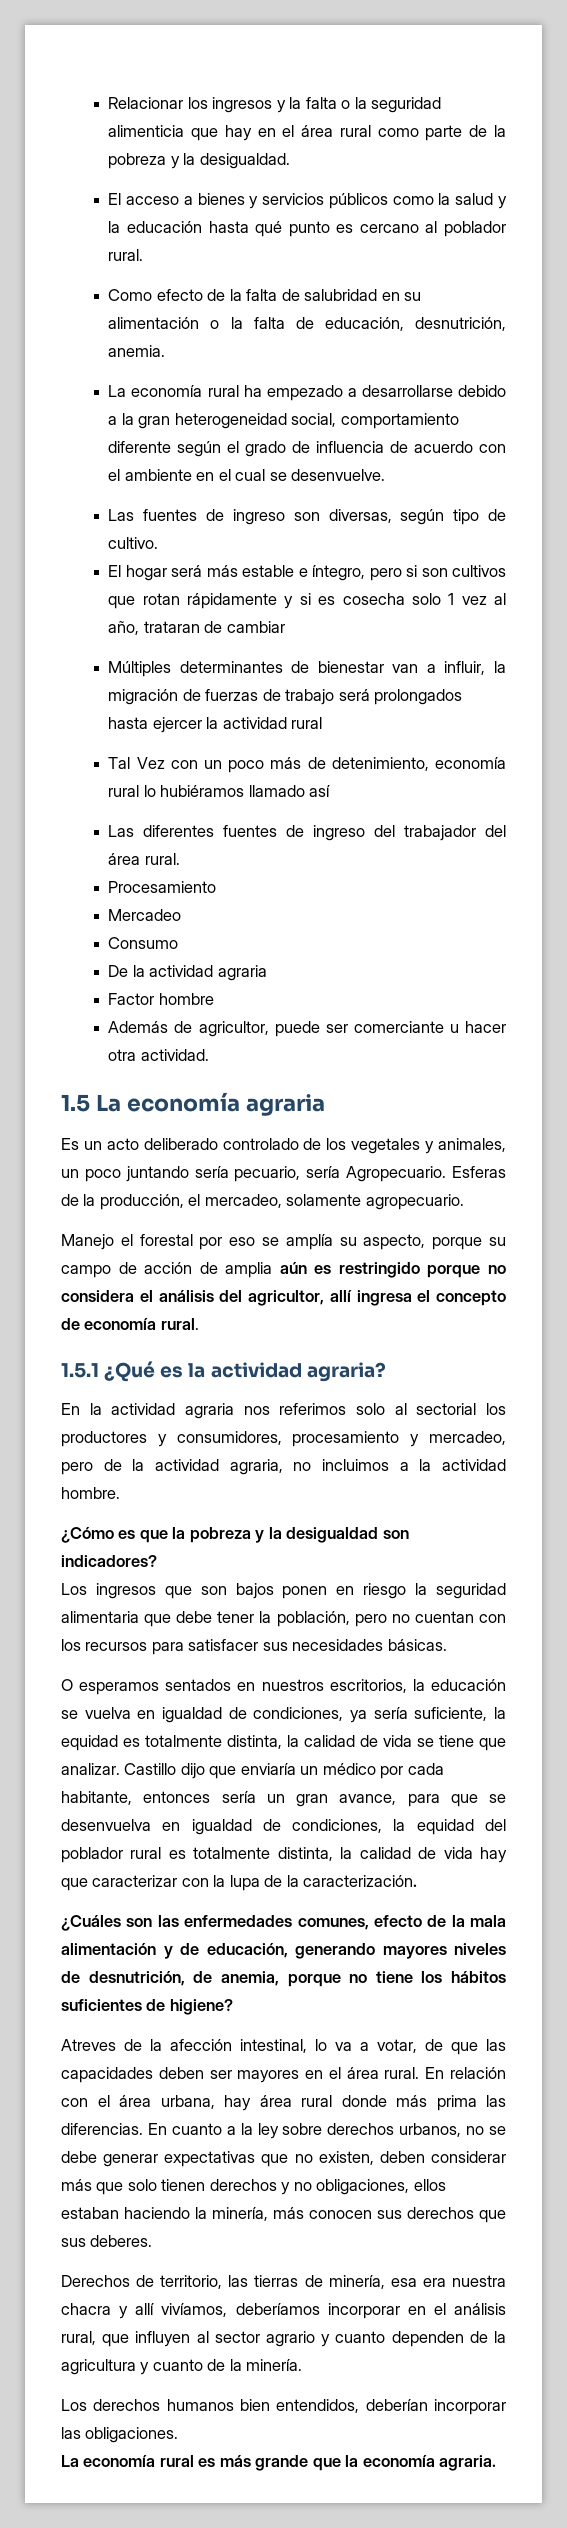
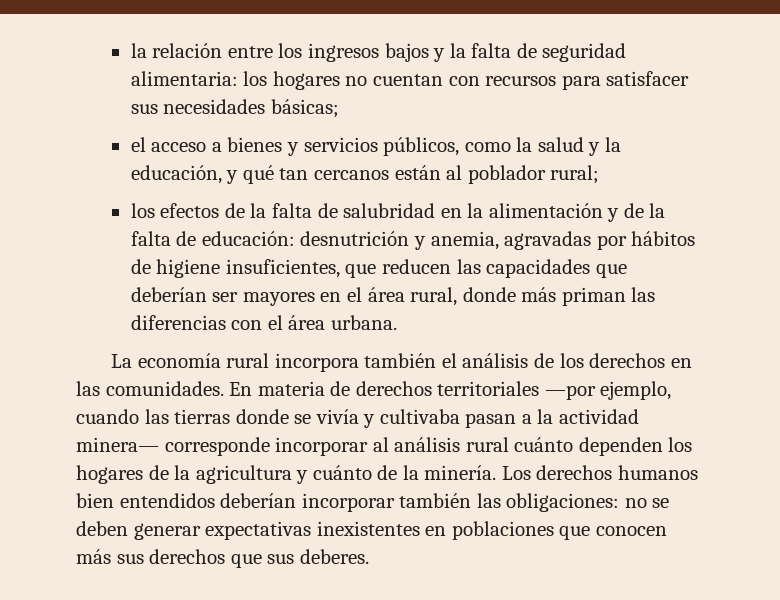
- Relacionar los ingresos y la falta o la seguridad alimenticia que hay en el área rural como parte de la pobreza y la desigualdad.
- El acceso a bienes y servicios públicos como la salud y la educación hasta qué punto es cercano al poblador rural.
- Como efecto de la falta de salubridad en su alimentación o la falta de educación, desnutrición, anemia.
- La economía rural ha empezado a desarrollarse debido a la gran heterogeneidad social, comportamiento diferente según el grado de influencia de acuerdo con el ambiente en el cual se desenvuelve.
- Las fuentes de ingreso son diversas, según tipo de cultivo.
- El hogar será más estable e íntegro, pero si son cultivos que rotan rápidamente y si es cosecha solo 1 vez al año, trataran de cambiar
- Múltiples determinantes de bienestar van a influir, la migración de fuerzas de trabajo será prolongados hasta ejercer la actividad rural
- Tal Vez con un poco más de detenimiento, economía rural lo hubiéramos llamado así
- Las diferentes fuentes de ingreso del trabajador del área rural.
- Procesamiento
- Mercadeo
- Consumo
- De la actividad agraria
- Factor hombre
- Además de agricultor, puede ser comerciante u hacer otra actividad.
- 1.5 La economía agraria
- Es un acto deliberado controlado de los vegetales y animales, un poco juntando sería pecuario, sería Agropecuario. Esferas de la producción, el mercadeo, solamente agropecuario.
- Manejo el forestal por eso se amplía su aspecto, porque su campo de acción de amplia aún es restringido porque no considera el análisis del agricultor, allí ingresa el concepto de economía rural.
- 1.5.1 ¿Qué es la actividad agraria?
- En la actividad agraria nos referimos solo al sectorial los productores y consumidores, procesamiento y mercadeo, pero de la actividad agraria, no incluimos a la actividad hombre.
- ¿Cómo es que la pobreza y la desigualdad son indicadores?
- Los ingresos que son bajos ponen en riesgo la seguridad alimentaria que debe tener la población, pero no cuentan con los recursos para satisfacer sus necesidades básicas.
- O esperamos sentados en nuestros escritorios, la educación se vuelva en igualdad de condiciones, ya sería suficiente, la equidad es totalmente distinta, la calidad de vida se tiene que analizar. Castillo dijo que enviaría un médico por cada habitante, entonces sería un gran avance, para que se desenvuelva en igualdad de condiciones, la equidad del poblador rural es totalmente distinta, la calidad de vida hay que caracterizar con la lupa de la caracterización.
- ¿Cuáles son las enfermedades comunes, efecto de la mala alimentación y de educación, generando mayores niveles de desnutrición, de anemia, porque no tiene los hábitos suficientes de higiene?
- Atreves de la afección intestinal, lo va a votar, de que las capacidades deben ser mayores en el área rural. En relación con el área urbana, hay área rural donde más prima las diferencias. En cuanto a la ley sobre derechos urbanos, no se debe generar expectativas que no existen, deben considerar más que solo tienen derechos y no obligaciones, ellos estaban haciendo la minería, más conocen sus derechos que sus deberes.
+ la relación entre los ingresos bajos y la falta de seguridad alimentaria: los hogares no cuentan con recursos para satisfacer sus necesidades básicas;
+ el acceso a bienes y servicios públicos, como la salud y la educación, y qué tan cercanos están al poblador rural;
+ los efectos de la falta de salubridad en la alimentación y de la falta de educación: desnutrición y anemia, agravadas por hábitos de higiene insuficientes, que reducen las capacidades que deberían ser mayores en el área rural, donde más priman las diferencias con el área urbana.
+ La economía rural incorpora también el análisis de los derechos en las comunidades. En materia de derechos territoriales —por ejemplo, cuando las tierras donde se vivía y cultivaba pasan a la actividad minera— corresponde incorporar al análisis rural cuánto dependen los hogares de la agricultura y cuánto de la minería. Los derechos humanos bien entendidos deberían incorporar también las obligaciones: no se deben generar expectativas inexistentes en poblaciones que conocen más sus derechos que sus deberes.
- Derechos de territorio, las tierras de minería, esa era nuestra chacra y allí vivíamos, deberíamos incorporar en el análisis rural, que influyen al sector agrario y cuanto dependen de la agricultura y cuanto de la minería.
- Los derechos humanos bien entendidos, deberían incorporar las obligaciones.
- La economía rural es más grande que la economía agraria.

